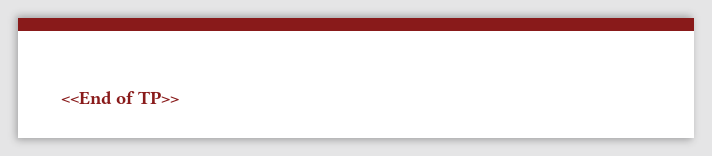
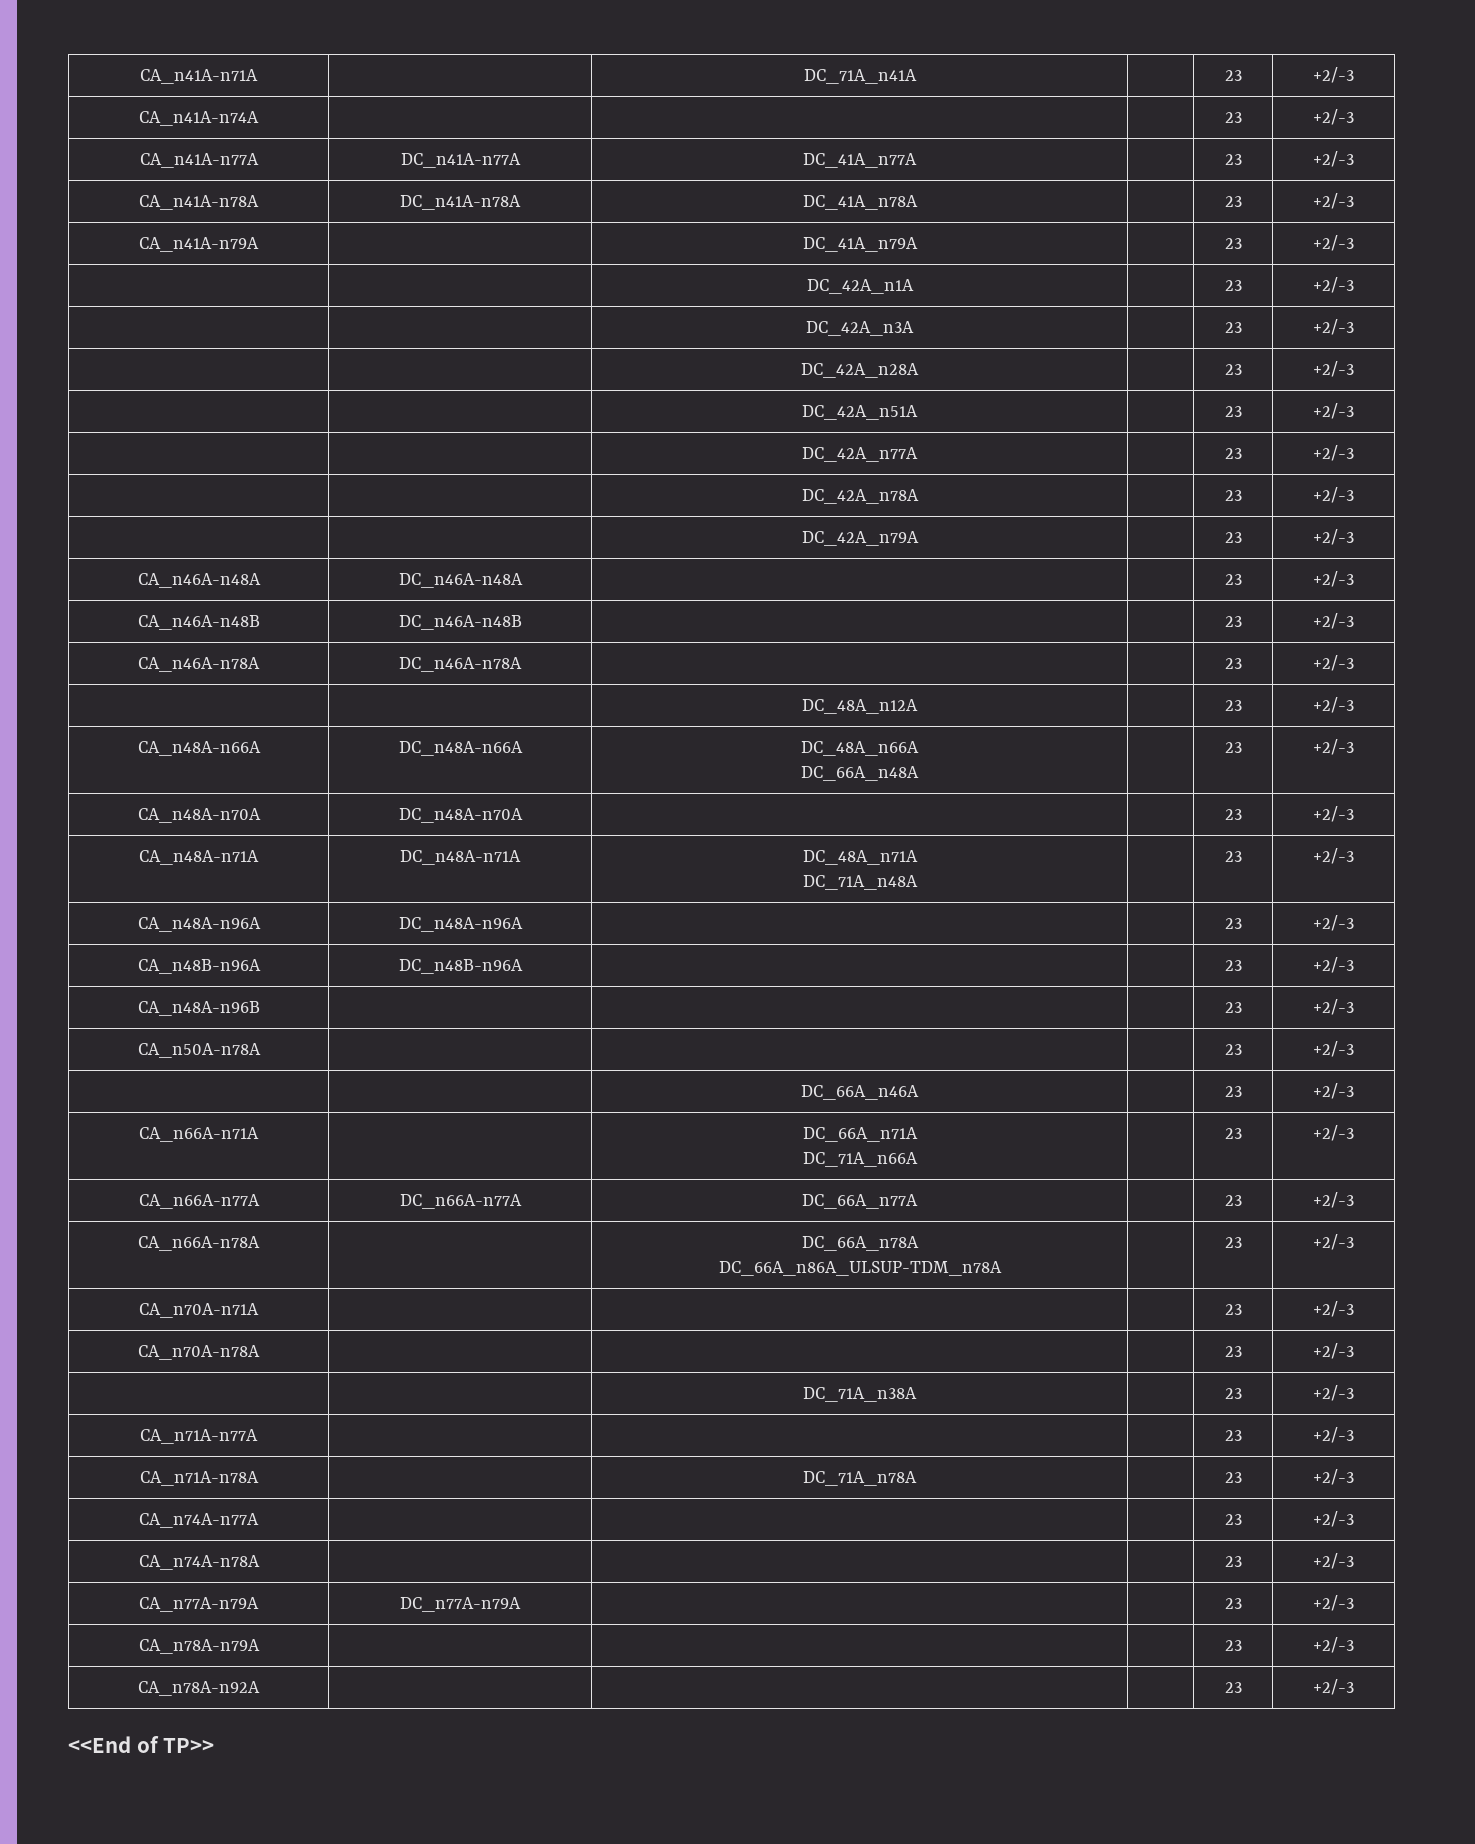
+ CA_n41A-n71A | | DC_71A_n41A | | 23 | +2/-3
+ CA_n41A-n74A | | | | 23 | +2/-3
+ CA_n41A-n77A | DC_n41A-n77A | DC_41A_n77A | | 23 | +2/-3
+ CA_n41A-n78A | DC_n41A-n78A | DC_41A_n78A | | 23 | +2/-3
+ CA_n41A-n79A | | DC_41A_n79A | | 23 | +2/-3
+ | | DC_42A_n1A | | 23 | +2/-3
+ | | DC_42A_n3A | | 23 | +2/-3
+ | | DC_42A_n28A | | 23 | +2/-3
+ | | DC_42A_n51A | | 23 | +2/-3
+ | | DC_42A_n77A | | 23 | +2/-3
+ | | DC_42A_n78A | | 23 | +2/-3
+ | | DC_42A_n79A | | 23 | +2/-3
+ CA_n46A-n48A | DC_n46A-n48A | | | 23 | +2/-3
+ CA_n46A-n48B | DC_n46A-n48B | | | 23 | +2/-3
+ CA_n46A-n78A | DC_n46A-n78A | | | 23 | +2/-3
+ | | DC_48A_n12A | | 23 | +2/-3
+ CA_n48A-n66A | DC_n48A-n66A | DC_48A_n66A
+ DC_66A_n48A | | 23 | +2/-3
+ CA_n48A-n70A | DC_n48A-n70A | | | 23 | +2/-3
+ CA_n48A-n71A | DC_n48A-n71A | DC_48A_n71A
+ DC_71A_n48A | | 23 | +2/-3
+ CA_n48A-n96A | DC_n48A-n96A | | | 23 | +2/-3
+ CA_n48B-n96A | DC_n48B-n96A | | | 23 | +2/-3
+ CA_n48A-n96B | | | | 23 | +2/-3
+ CA_n50A-n78A | | | | 23 | +2/-3
+ | | DC_66A_n46A | | 23 | +2/-3
+ CA_n66A-n71A | | DC_66A_n71A
+ DC_71A_n66A | | 23 | +2/-3
+ CA_n66A-n77A | DC_n66A-n77A | DC_66A_n77A | | 23 | +2/-3
+ CA_n66A-n78A | | DC_66A_n78A
+ DC_66A_n86A_ULSUP-TDM_n78A | | 23 | +2/-3
+ CA_n70A-n71A | | | | 23 | +2/-3
+ CA_n70A-n78A | | | | 23 | +2/-3
+ | | DC_71A_n38A | | 23 | +2/-3
+ CA_n71A-n77A | | | | 23 | +2/-3
+ CA_n71A-n78A | | DC_71A_n78A | | 23 | +2/-3
+ CA_n74A-n77A | | | | 23 | +2/-3
+ CA_n74A-n78A | | | | 23 | +2/-3
+ CA_n77A-n79A | DC_n77A-n79A | | | 23 | +2/-3
+ CA_n78A-n79A | | | | 23 | +2/-3
+ CA_n78A-n92A | | | | 23 | +2/-3

